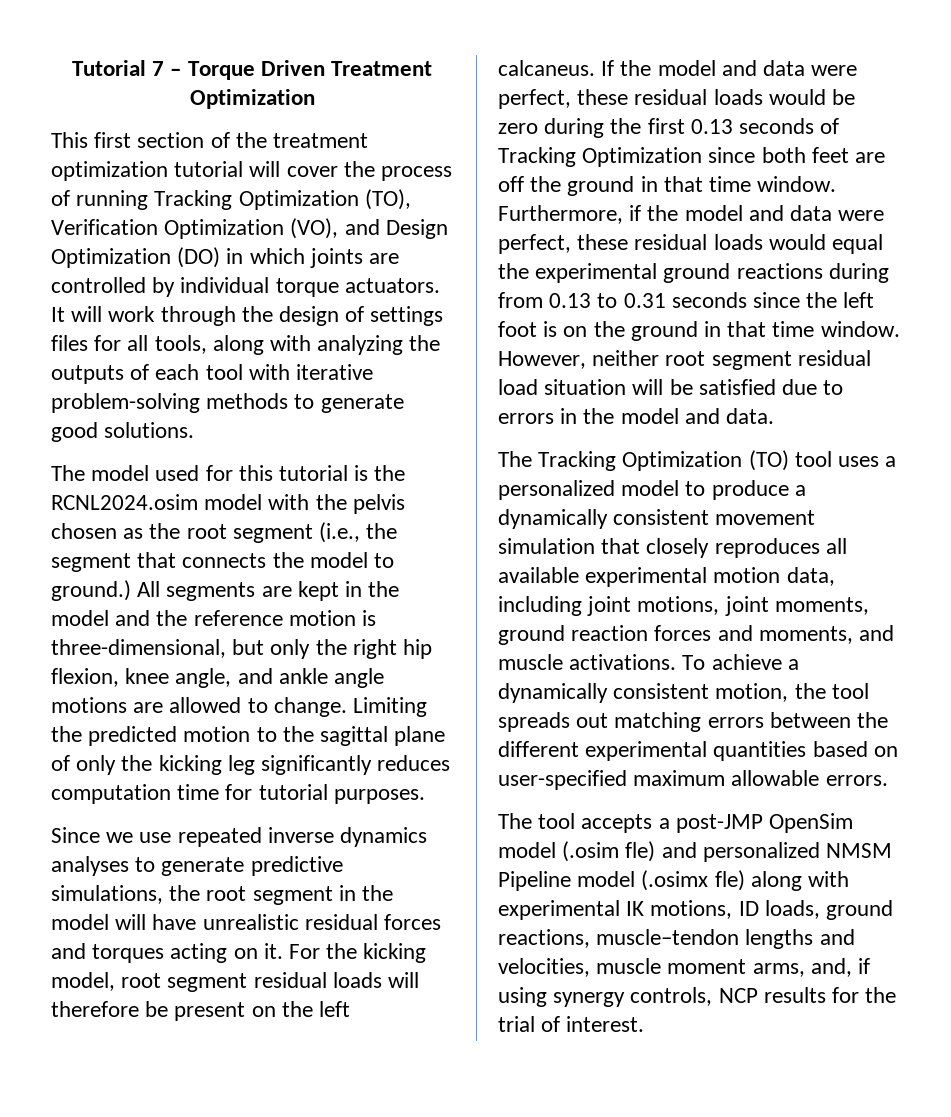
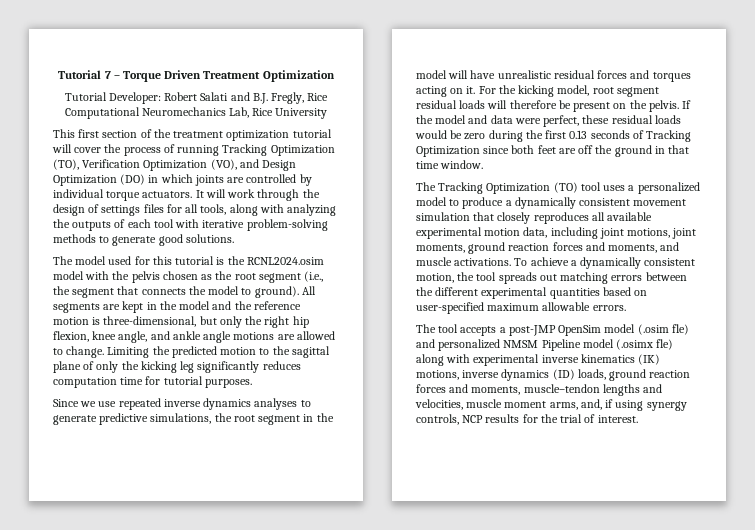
+ Tutorial Developer: Robert Salati and B.J. Fregly, Rice Computational Neuromechanics Lab, Rice University
- The model used for this tutorial is the RCNL2024.osim model with the pelvis chosen as the root segment (i.e., the segment that connects the model to ground.)
+ The model used for this tutorial is the RCNL2024.osim model with the pelvis chosen as the root segment (i.e., the segment that connects the model to ground).
- For the kicking model, root segment residual loads will therefore be present on the left calcaneus.
+ For the kicking model, root segment residual loads will therefore be present on the pelvis.
- Furthermore, if the model and data were perfect, these residual loads would equal the experimental ground reactions during from 0.13 to 0.31 seconds since the left foot is on the ground in that time window. However, neither root segment residual load situation will be satisfied due to errors in the model and data.
- The tool accepts a post-JMP OpenSim model (.osim fle) and personalized NMSM Pipeline model (.osimx fle) along with experimental IK motions, ID loads, ground reactions, muscle–tendon lengths and velocities, muscle moment arms, and, if using synergy controls, NCP results for the trial of interest.
+ The tool accepts a post-JMP OpenSim model (.osim fle) and personalized NMSM Pipeline model (.osimx fle) along with experimental inverse kinematics (IK) motions, inverse dynamics (ID) loads, ground reaction forces and moments, muscle–tendon lengths and velocities, muscle moment arms, and, if using synergy controls, NCP results for the trial of interest.

